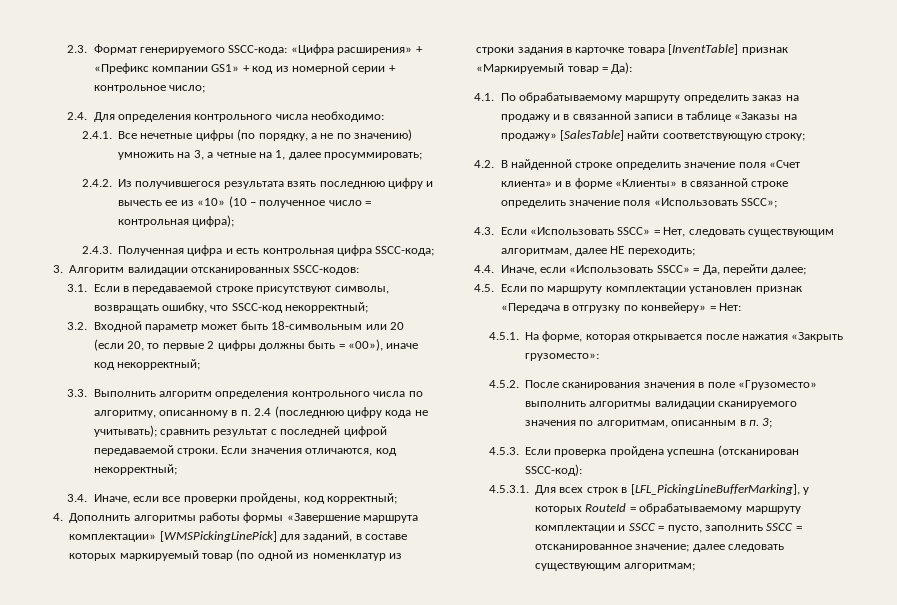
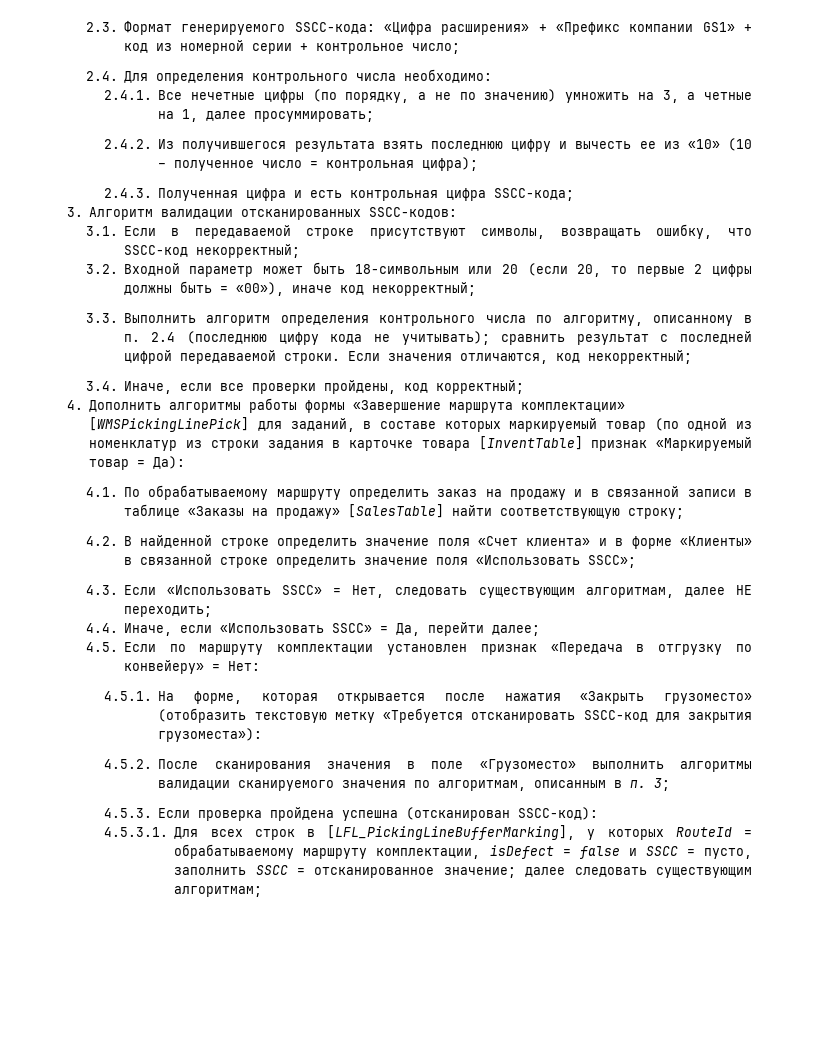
- 4.5.1. На форме, которая открывается после нажатия «Закрыть грузоместо»:
+ 4.5.1. На форме, которая открывается после нажатия «Закрыть грузоместо» (отобразить текстовую метку «Требуется отсканировать SSCC-код для закрытия грузоместа»):
- 4.5.3.1. Для всех строк в [LFL_PickingLineBufferMarking], у которых RouteId = обрабатываемому маршруту комплектации и SSCC = пусто, заполнить SSCC = отсканированное значение; далее следовать существующим алгоритмам;
+ 4.5.3.1. Для всех строк в [LFL_PickingLineBufferMarking], у которых RouteId = обрабатываемому маршруту комплектации, isDefect = false и SSCC = пусто, заполнить SSCC = отсканированное значение; далее следовать существующим алгоритмам;

